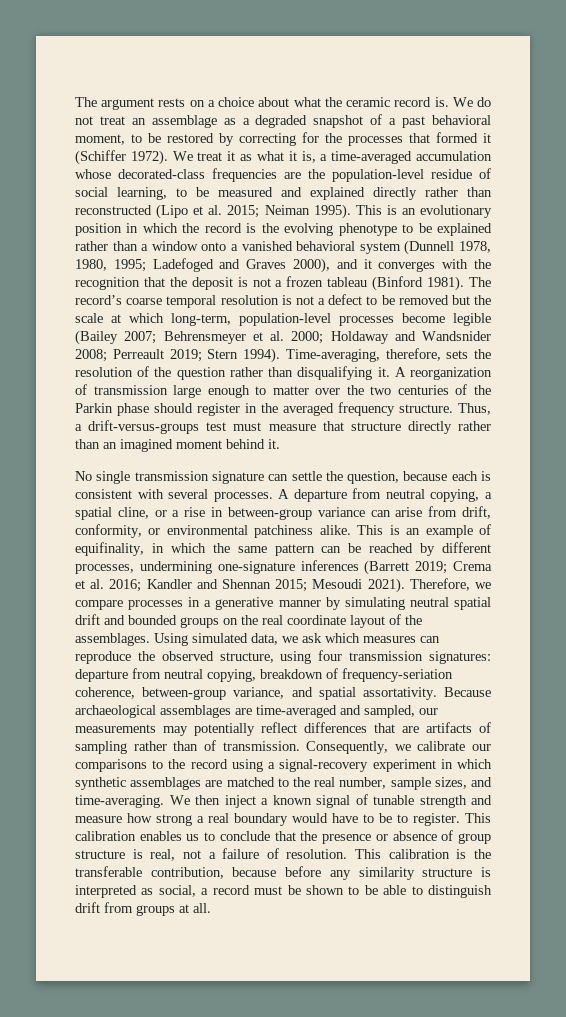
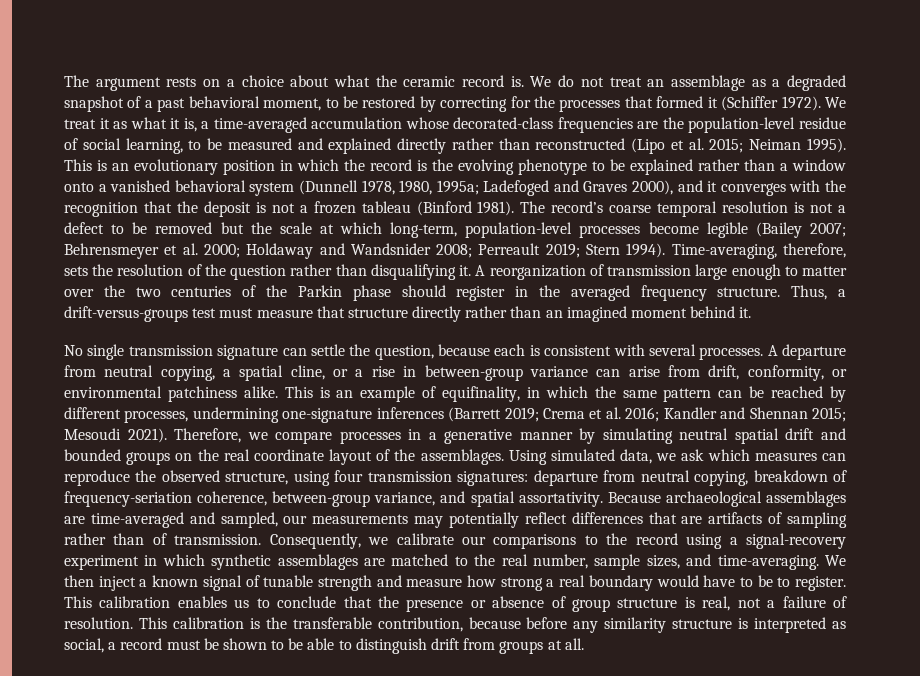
- This is an evolutionary position in which the record is the evolving phenotype to be explained rather than a window onto a vanished behavioral system (Dunnell 1978, 1980, 1995; Ladefoged and Graves 2000), and it converges with the recognition that the deposit is not a frozen tableau (Binford 1981).
+ This is an evolutionary position in which the record is the evolving phenotype to be explained rather than a window onto a vanished behavioral system (Dunnell 1978, 1980, 1995a; Ladefoged and Graves 2000), and it converges with the recognition that the deposit is not a frozen tableau (Binford 1981).

